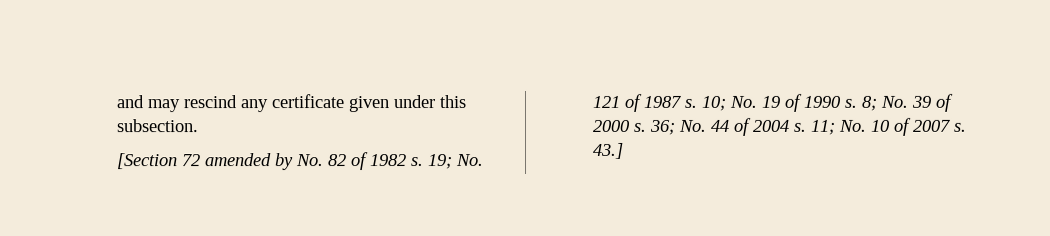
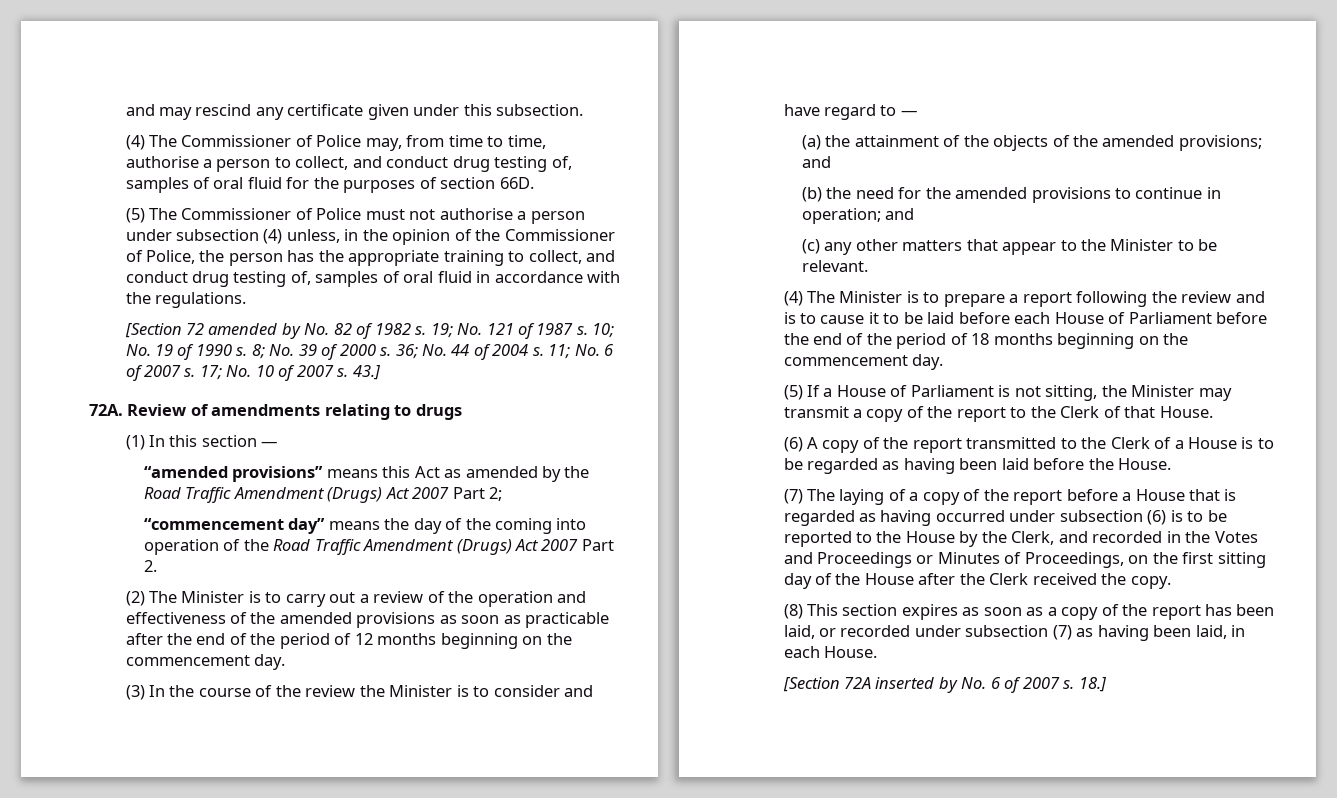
+ (4) The Commissioner of Police may, from time to time, authorise a person to collect, and conduct drug testing of, samples of oral fluid for the purposes of section 66D.
+ (5) The Commissioner of Police must not authorise a person under subsection (4) unless, in the opinion of the Commissioner of Police, the person has the appropriate training to collect, and conduct drug testing of, samples of oral fluid in accordance with the regulations.
- 11; No. 10 of 2007 s.
+ 11; No. 6 of 2007 s. 17; No. 10 of 2007 s.
+ 72A. Review of amendments relating to drugs
+ (1) In this section —
+ “amended provisions” means this Act as amended by the Road Traffic Amendment (Drugs) Act 2007 Part 2;
+ “commencement day” means the day of the coming into operation of the Road Traffic Amendment (Drugs) Act 2007 Part 2.
+ (2) The Minister is to carry out a review of the operation and effectiveness of the amended provisions as soon as practicable after the end of the period of 12 months beginning on the commencement day.
+ (3) In the course of the review the Minister is to consider and have regard to —
+ (a) the attainment of the objects of the amended provisions; and
+ (b) the need for the amended provisions to continue in operation; and
+ (c) any other matters that appear to the Minister to be relevant.
+ (4) The Minister is to prepare a report following the review and is to cause it to be laid before each House of Parliament before the end of the period of 18 months beginning on the commencement day.
+ (5) If a House of Parliament is not sitting, the Minister may transmit a copy of the report to the Clerk of that House.
+ (6) A copy of the report transmitted to the Clerk of a House is to be regarded as having been laid before the House.
+ (7) The laying of a copy of the report before a House that is regarded as having occurred under subsection (6) is to be reported to the House by the Clerk, and recorded in the Votes and Proceedings or Minutes of Proceedings, on the first sitting day of the House after the Clerk received the copy.
+ (8) This section expires as soon as a copy of the report has been laid, or recorded under subsection (7) as having been laid, in each House.
+ [Section 72A inserted by No. 6 of 2007 s. 18.]

